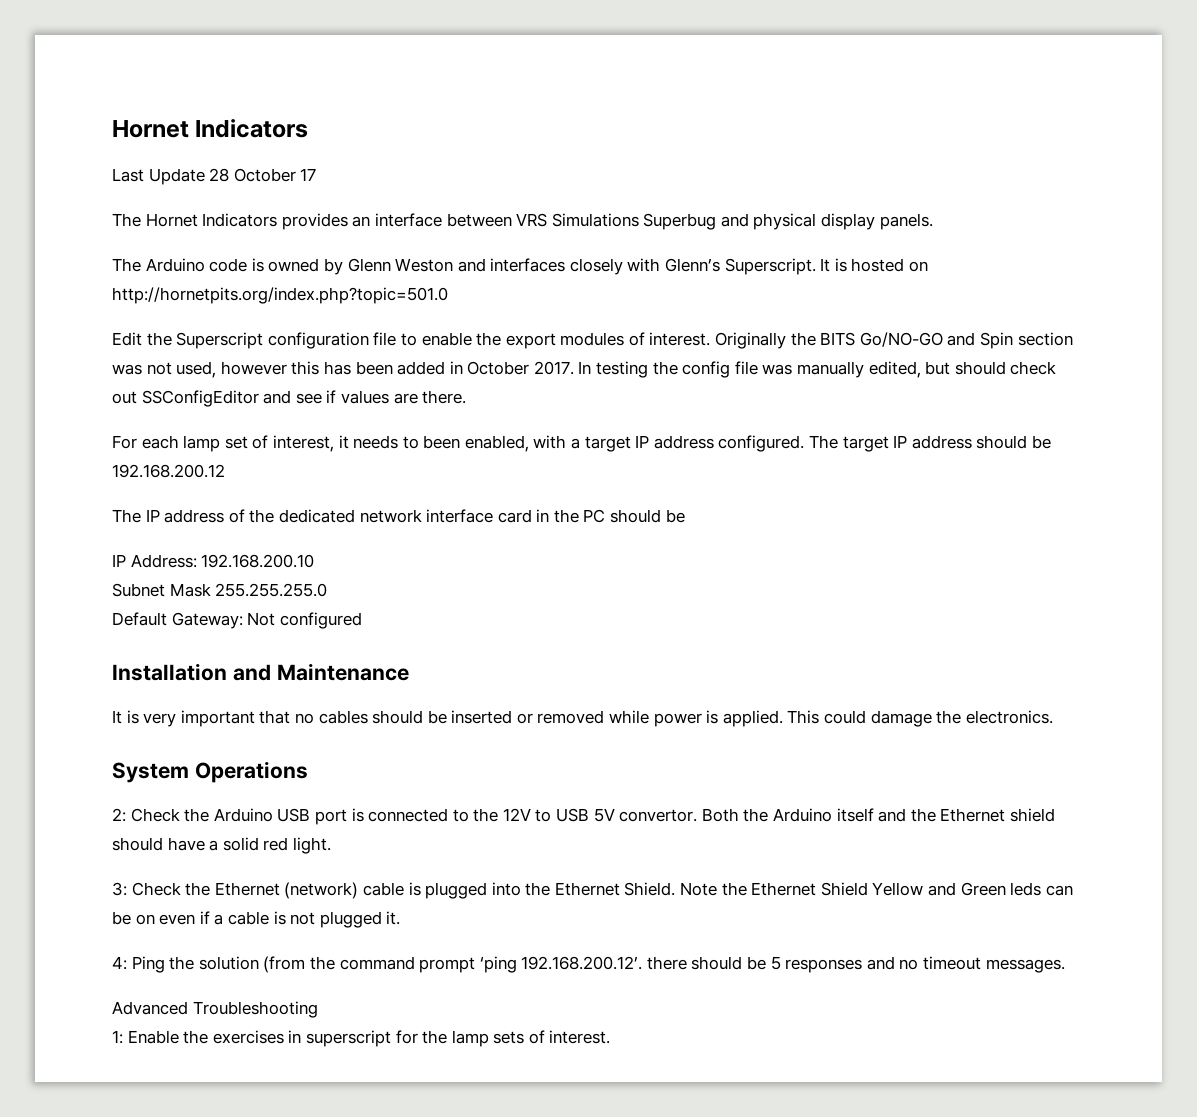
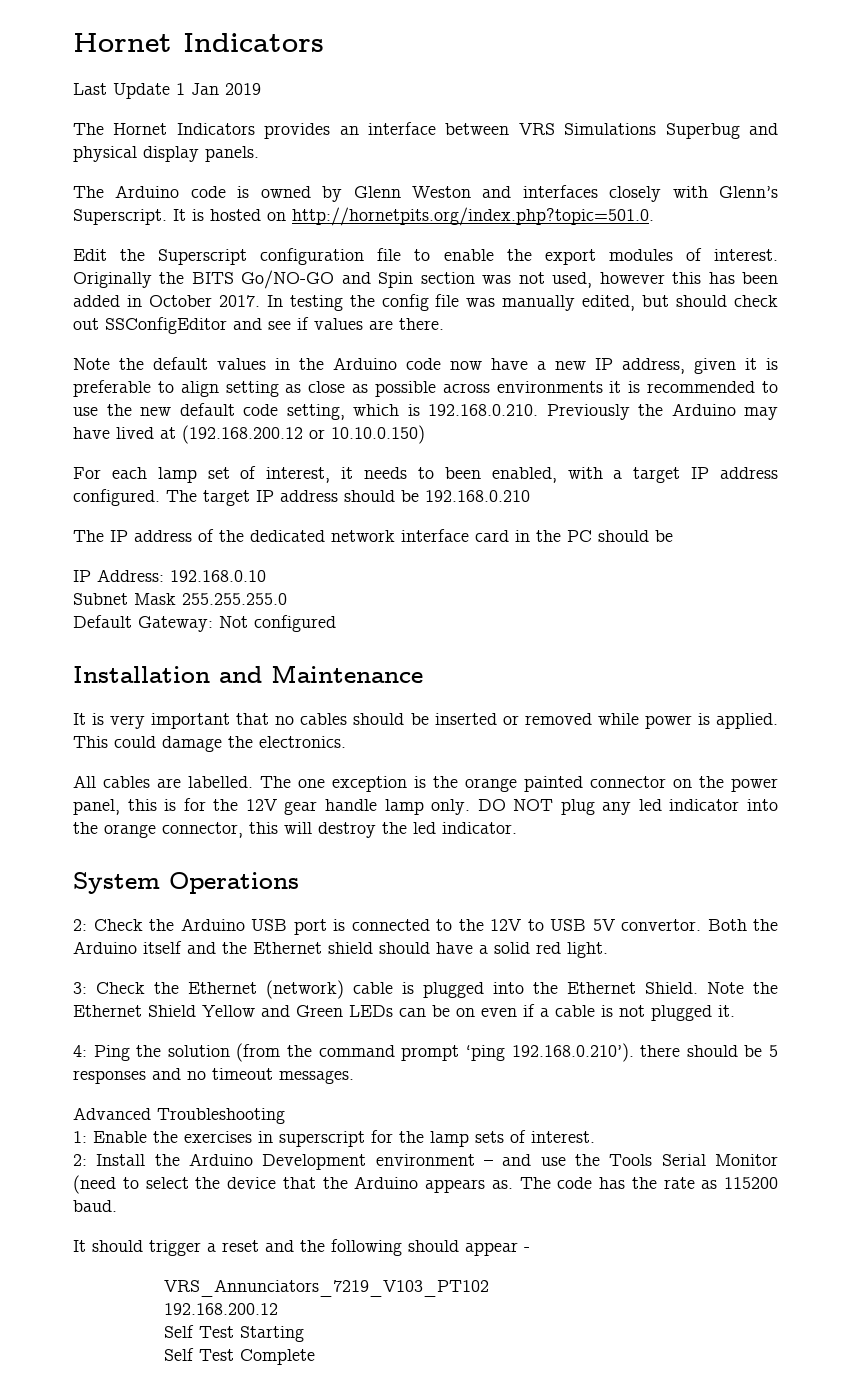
- Last Update 28 October 17
+ Last Update 1 Jan 2019
- It is hosted on http://hornetpits.org/index.php?topic=501.0
+ It is hosted on http://hornetpits.org/index.php?topic=501.0.
+ Note the default values in the Arduino code now have a new IP address, given it is preferable to align setting as close as possible across environments it is recommended to use the new default code setting, which is 192.168.0.210. Previously the Arduino may have lived at (192.168.200.12 or 10.10.0.150)
- The target IP address should be 192.168.200.12
+ The target IP address should be 192.168.0.210
- IP Address: 192.168.200.10
+ IP Address: 192.168.0.10
+ All cables are labelled. The one exception is the orange painted connector on the power panel, this is for the 12V gear handle lamp only. DO NOT plug any led indicator into the orange connector, this will destroy the led indicator.
- Note the Ethernet Shield Yellow and Green leds can be on even if a cable is not plugged it.
+ Note the Ethernet Shield Yellow and Green LEDs can be on even if a cable is not plugged it.
- 4: Ping the solution (from the command prompt ‘ping 192.168.200.12’. there should be 5 responses and no timeout messages.
+ 4: Ping the solution (from the command prompt ‘ping 192.168.0.210’). there should be 5 responses and no timeout messages.
+ 2: Install the Arduino Development environment – and use the Tools Serial Monitor (need to select the device that the Arduino appears as. The code has the rate as 115200 baud.
+ It should trigger a reset and the following should appear -
+ VRS_Annunciators_7219_V103_PT102
+ 192.168.200.12
+ Self Test Starting
+ Self Test Complete

